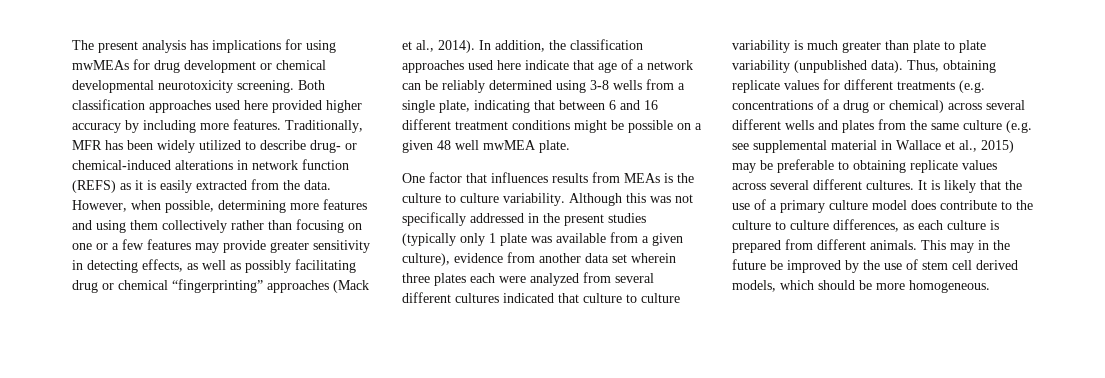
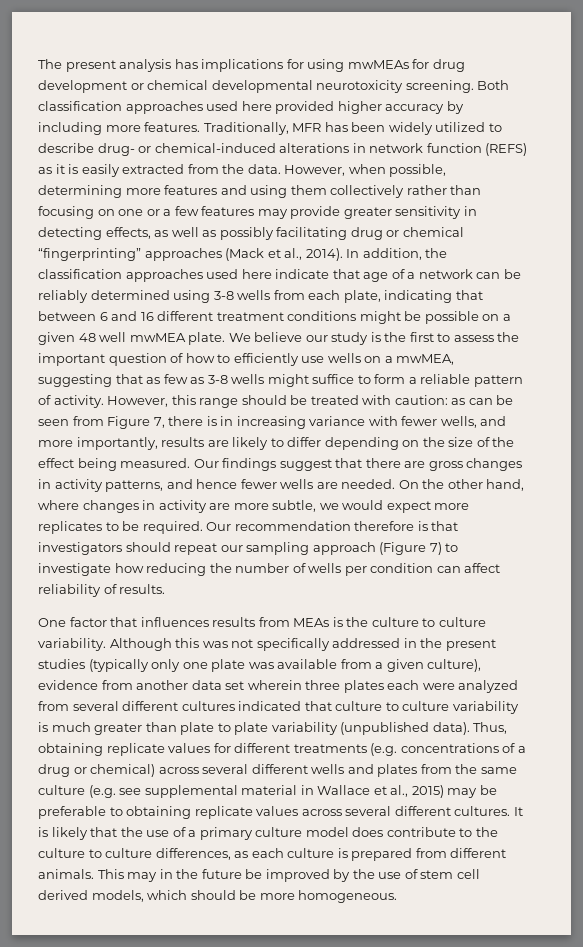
- In addition, the classification approaches used here indicate that age of a network can be reliably determined using 3-8 wells from a single plate, indicating that between 6 and 16 different treatment conditions might be possible on a given 48 well mwMEA plate.
+ In addition, the classification approaches used here indicate that age of a network can be reliably determined using 3-8 wells from each plate, indicating that between 6 and 16 different treatment conditions might be possible on a given 48 well mwMEA plate. We believe our study is the first to assess the important question of how to efficiently use wells on a mwMEA, suggesting that as few as 3-8 wells might suffice to form a reliable pattern of activity. However, this range should be treated with caution: as can be seen from Figure 7, there is in increasing variance with fewer wells, and more importantly, results are likely to differ depending on the size of the effect being measured. Our findings suggest that there are gross changes in activity patterns, and hence fewer wells are needed. On the other hand, where changes in activity are more subtle, we would expect more replicates to be required. Our recommendation therefore is that investigators should repeat our sampling approach (Figure 7) to investigate how reducing the number of wells per condition can affect reliability of results.
- Although this was not specifically addressed in the present studies (typically only 1 plate was available from a given culture), evidence from another data set wherein three plates each were analyzed from several different cultures indicated that culture to culture variability is much greater than plate to plate variability (unpublished data).
+ Although this was not specifically addressed in the present studies (typically only one plate was available from a given culture), evidence from another data set wherein three plates each were analyzed from several different cultures indicated that culture to culture variability is much greater than plate to plate variability (unpublished data).

